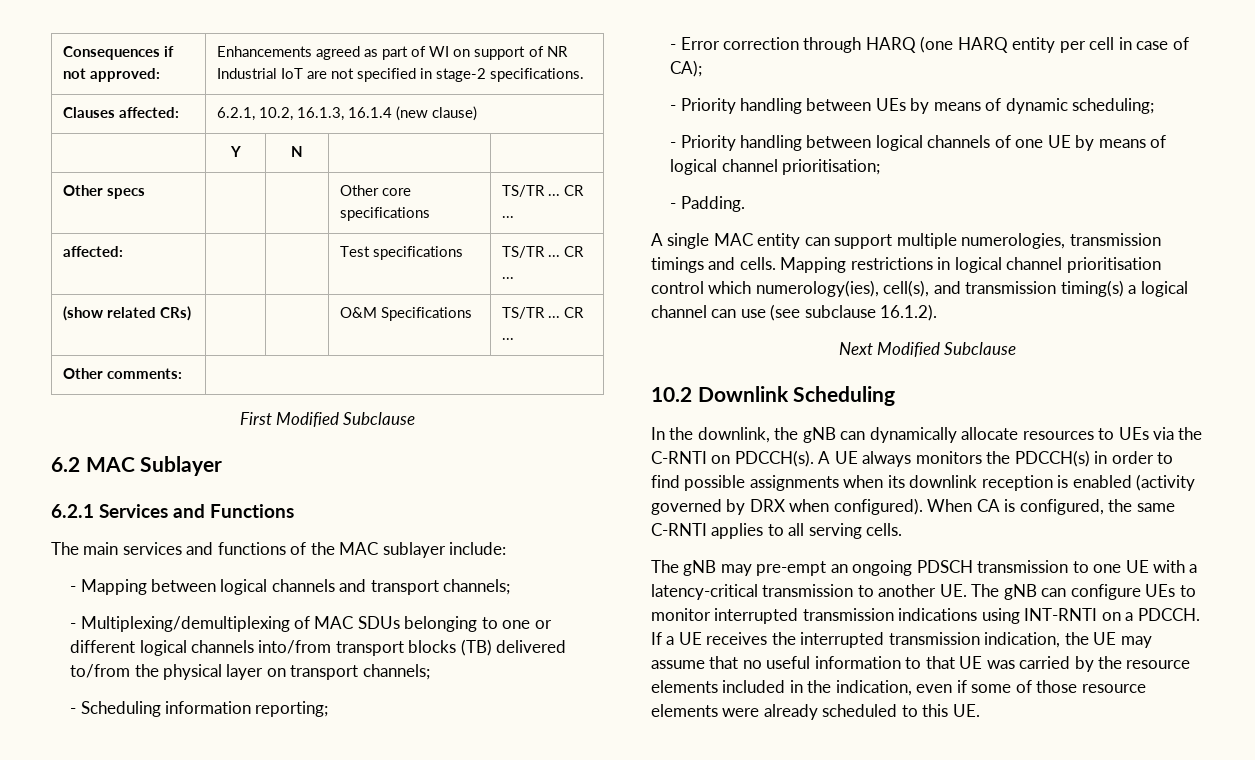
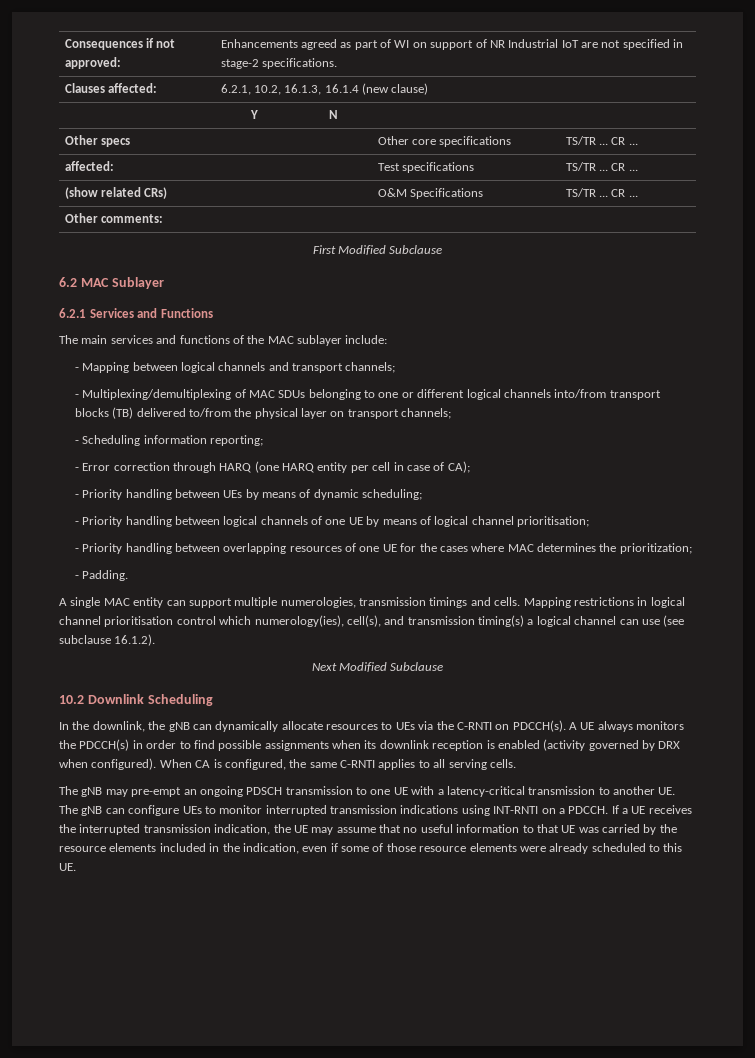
+ - Priority handling between overlapping resources of one UE for the cases where MAC determines the prioritization;

